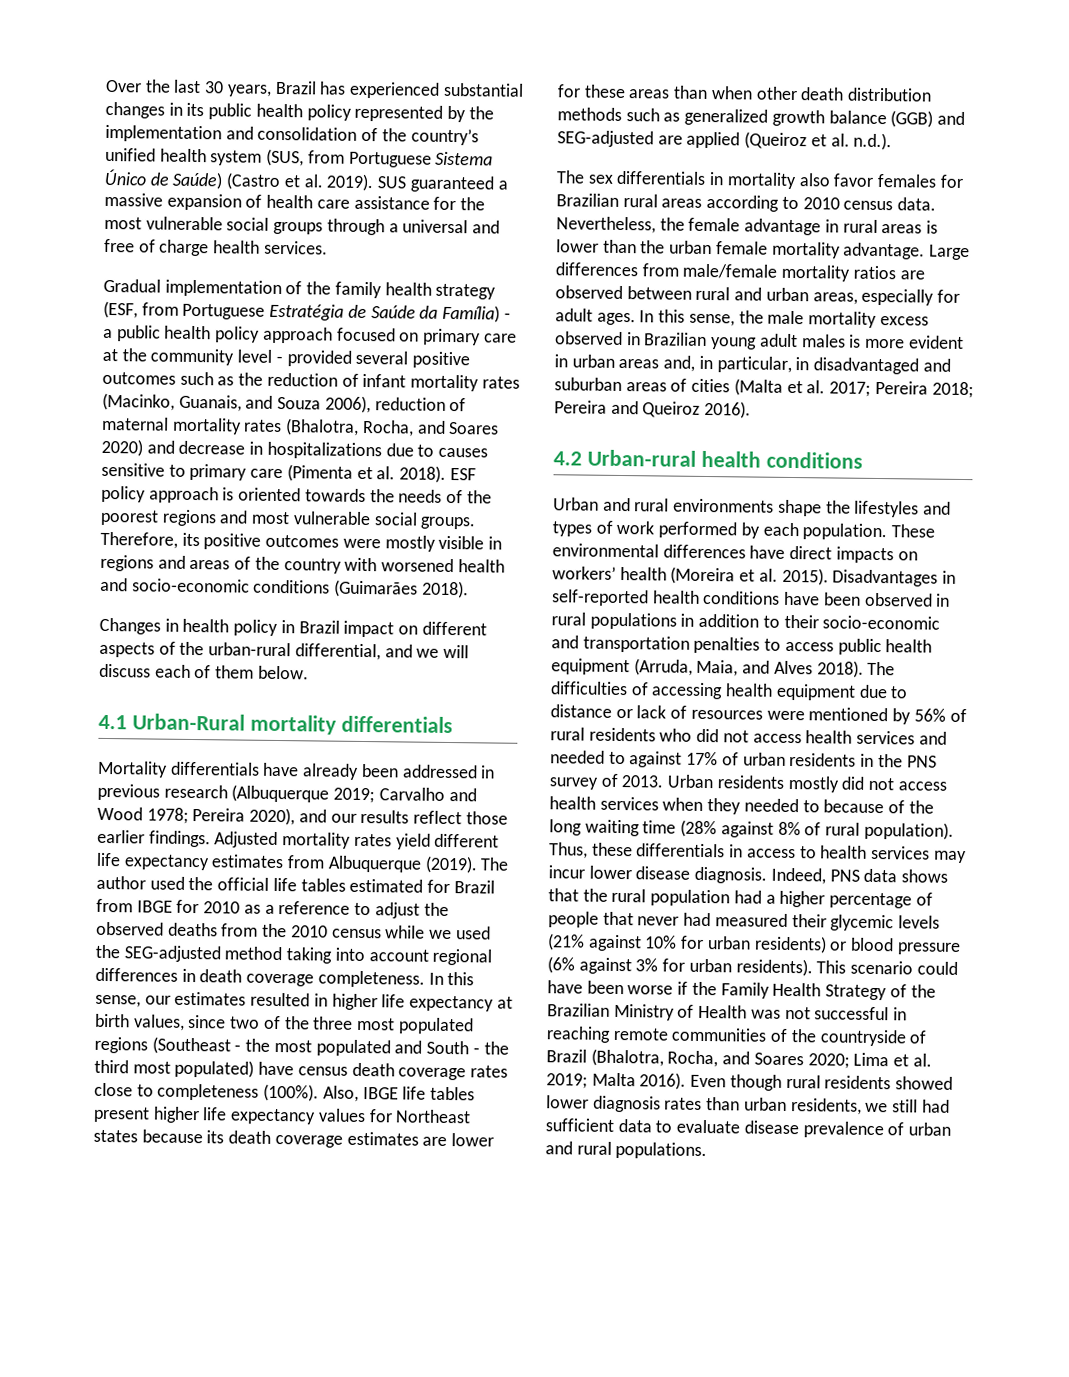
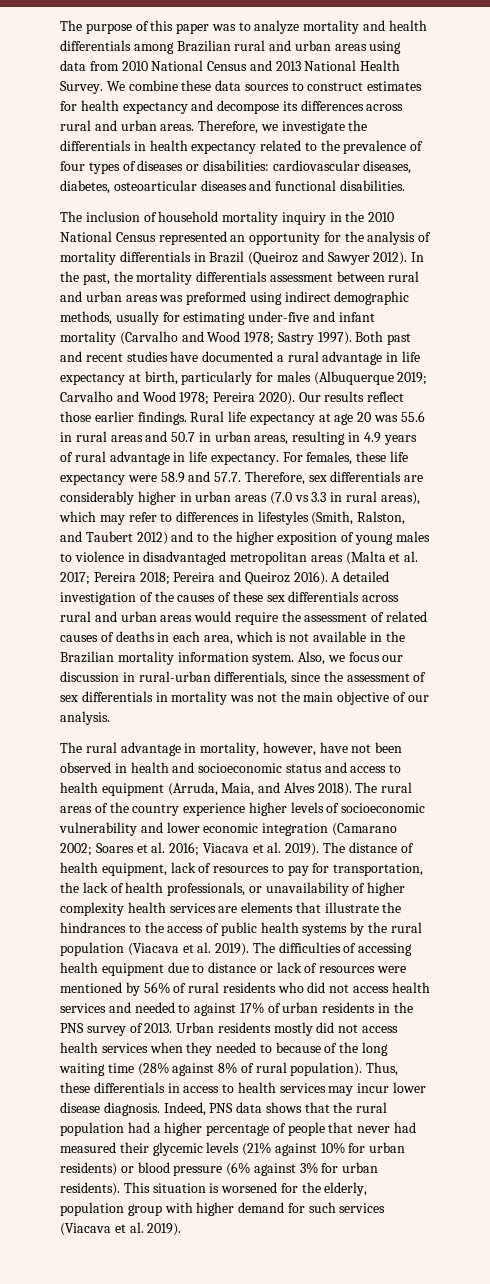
- Over the last 30 years, Brazil has experienced substantial changes in its public health policy represented by the implementation and consolidation of the country’s unified health system (SUS, from Portuguese Sistema Único de Saúde) (Castro et al. 2019). SUS guaranteed a massive expansion of health care assistance for the most vulnerable social groups through a universal and free of charge health services.
- Gradual implementation of the family health strategy (ESF, from Portuguese Estratégia de Saúde da Família) - a public health policy approach focused on primary care at the community level - provided several positive outcomes such as the reduction of infant mortality rates (Macinko, Guanais, and Souza 2006), reduction of maternal mortality rates (Bhalotra, Rocha, and Soares 2020) and decrease in hospitalizations due to causes sensitive to primary care (Pimenta et al. 2018). ESF policy approach is oriented towards the needs of the poorest regions and most vulnerable social groups. Therefore, its positive outcomes were mostly visible in regions and areas of the country with worsened health and socio-economic conditions (Guimarães 2018).
- Changes in health policy in Brazil impact on different aspects of the urban-rural differential, and we will discuss each of them below.
- 4.1 Urban-Rural mortality differentials
- Mortality differentials have already been addressed in previous research (Albuquerque 2019; Carvalho and Wood 1978; Pereira 2020), and our results reflect those earlier findings.
+ The purpose of this paper was to analyze mortality and health differentials among Brazilian rural and urban areas using data from 2010 National Census and 2013 National Health Survey. We combine these data sources to construct estimates for health expectancy and decompose its differences across rural and urban areas. Therefore, we investigate the differentials in health expectancy related to the prevalence of four types of diseases or disabilities: cardiovascular diseases, diabetes, osteoarticular diseases and functional disabilities.
+ The inclusion of household mortality inquiry in the 2010 National Census represented an opportunity for the analysis of mortality differentials in Brazil (Queiroz and Sawyer 2012). In the past, the mortality differentials assessment between rural and urban areas was preformed using indirect demographic methods, usually for estimating under-five and infant mortality (Carvalho and Wood 1978; Sastry 1997). Both past and recent studies have documented a rural advantage in life expectancy at birth, particularly for males (Albuquerque 2019; Carvalho and Wood 1978; Pereira 2020). Our results reflect those earlier findings.
- Adjusted mortality rates yield different life expectancy estimates from Albuquerque (2019). The author used the official life tables estimated for Brazil from IBGE for 2010 as a reference to adjust the observed deaths from the 2010 census while we used the SEG-adjusted method taking into account regional differences in death coverage completeness. In this sense, our estimates resulted in higher life expectancy at birth values, since two of the three most populated regions (Southeast - the most populated and South - the third most populated) have census death coverage rates close to completeness (100%). Also, IBGE life tables present higher life expectancy values for Northeast states because its death coverage estimates are lower for these areas than when other death distribution methods such as generalized growth balance (GGB) and SEG-adjusted are applied (Queiroz et al. n.d.).
- The sex differentials in mortality also favor females for Brazilian rural areas according to 2010 census data. Nevertheless, the female advantage in rural areas is lower than the urban female mortality advantage. Large differences from male/female mortality ratios are observed between rural and urban areas, especially for adult ages. In this sense, the male mortality excess observed in Brazilian young adult males is more evident in urban areas and, in particular, in disadvantaged and suburban areas of cities (Malta et al. 2017; Pereira 2018; Pereira and Queiroz 2016).
- 4.2 Urban-rural health conditions
- Urban and rural environments shape the lifestyles and types of work performed by each population. These environmental differences have direct impacts on workers’ health (Moreira et al. 2015). Disadvantages in self-reported health conditions have been observed in rural populations in addition to their socio-economic and transportation penalties to access public health equipment (Arruda, Maia, and Alves 2018).
+ Rural life expectancy at age 20 was 55.6 in rural areas and 50.7 in urban areas, resulting in 4.9 years of rural advantage in life expectancy. For females, these life expectancy were 58.9 and 57.7. Therefore, sex differentials are considerably higher in urban areas (7.0 vs 3.3 in rural areas), which may refer to differences in lifestyles (Smith, Ralston, and Taubert 2012) and to the higher exposition of young males to violence in disadvantaged metropolitan areas (Malta et al. 2017; Pereira 2018; Pereira and Queiroz 2016). A detailed investigation of the causes of these sex differentials across rural and urban areas would require the assessment of related causes of deaths in each area, which is not available in the Brazilian mortality information system. Also, we focus our discussion in rural-urban differentials, since the assessment of sex differentials in mortality was not the main objective of our analysis.
+ The rural advantage in mortality, however, have not been observed in health and socioeconomic status and access to health equipment (Arruda, Maia, and Alves 2018).
- The difficulties of accessing health equipment due to distance or lack of resources were mentioned by 56% of rural residents who did not access health services and needed to against 17% of urban residents in the PNS survey of 2013.
+ The rural areas of the country experience higher levels of socioeconomic vulnerability and lower economic integration (Camarano 2002; Soares et al. 2016; Viacava et al. 2019). The distance of health equipment, lack of resources to pay for transportation, the lack of health professionals, or unavailability of higher complexity health services are elements that illustrate the hindrances to the access of public health systems by the rural population (Viacava et al. 2019). The difficulties of accessing health equipment due to distance or lack of resources were mentioned by 56% of rural residents who did not access health services and needed to against 17% of urban residents in the PNS survey of 2013.
- This scenario could have been worse if the Family Health Strategy of the Brazilian Ministry of Health was not successful in reaching remote communities of the countryside of Brazil (Bhalotra, Rocha, and Soares 2020; Lima et al. 2019; Malta 2016). Even though rural residents showed lower diagnosis rates than urban residents, we still had sufficient data to evaluate disease prevalence of urban and rural populations.
+ This situation is worsened for the elderly, population group with higher demand for such services (Viacava et al. 2019).

